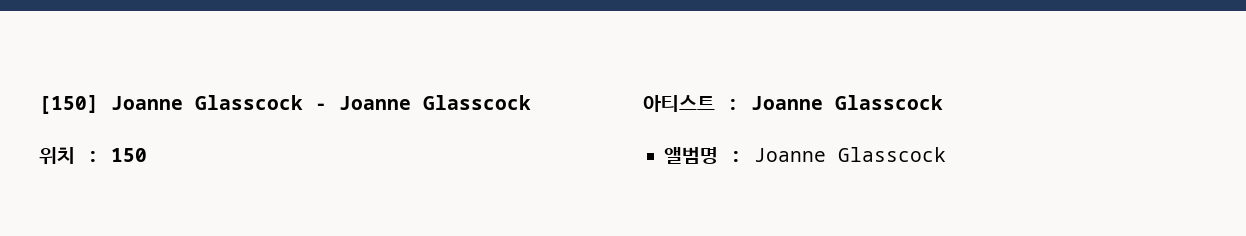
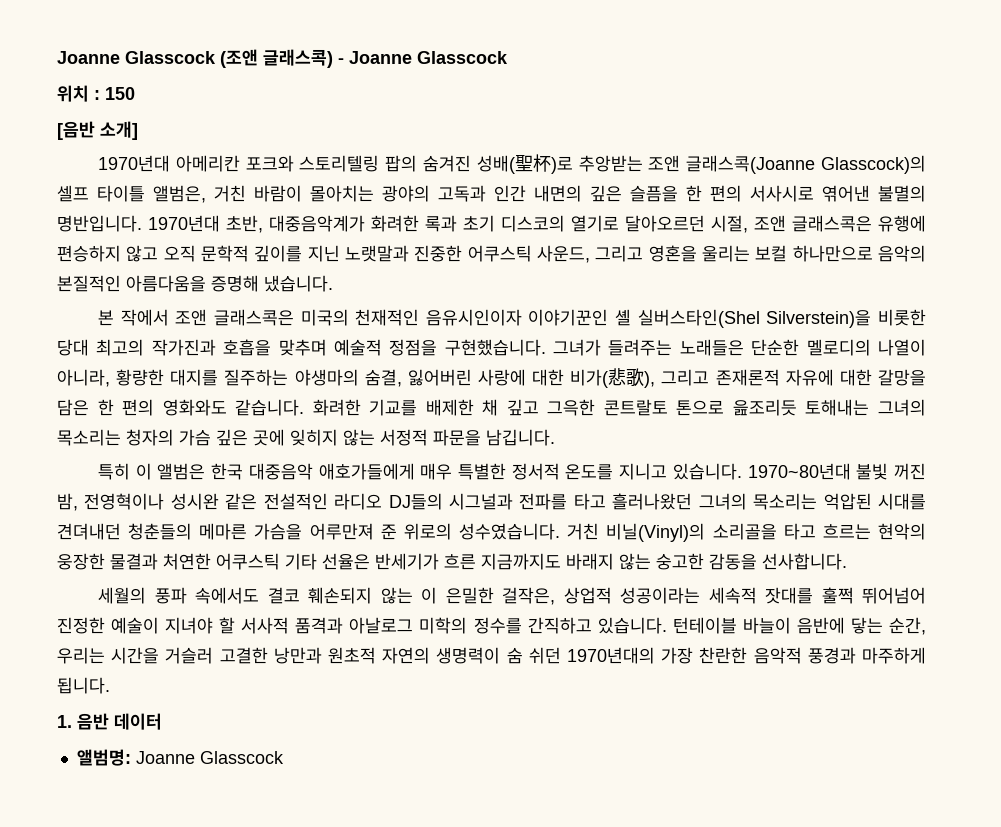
- [150] Joanne Glasscock - Joanne Glasscock
+ Joanne Glasscock (조앤 글래스콕) - Joanne Glasscock
- 아티스트 : Joanne Glasscock
- 앨범명 : Joanne Glasscock
+ [음반 소개]
+ 1970년대 아메리칸 포크와 스토리텔링 팝의 숨겨진 성배(聖杯)로 추앙받는 조앤 글래스콕(Joanne Glasscock)의 셀프 타이틀 앨범은, 거친 바람이 몰아치는 광야의 고독과 인간 내면의 깊은 슬픔을 한 편의 서사시로 엮어낸 불멸의 명반입니다. 1970년대 초반, 대중음악계가 화려한 록과 초기 디스코의 열기로 달아오르던 시절, 조앤 글래스콕은 유행에 편승하지 않고 오직 문학적 깊이를 지닌 노랫말과 진중한 어쿠스틱 사운드, 그리고 영혼을 울리는 보컬 하나만으로 음악의 본질적인 아름다움을 증명해 냈습니다.
+ 본 작에서 조앤 글래스콕은 미국의 천재적인 음유시인이자 이야기꾼인 셸 실버스타인(Shel Silverstein)을 비롯한 당대 최고의 작가진과 호흡을 맞추며 예술적 정점을 구현했습니다. 그녀가 들려주는 노래들은 단순한 멜로디의 나열이 아니라, 황량한 대지를 질주하는 야생마의 숨결, 잃어버린 사랑에 대한 비가(悲歌), 그리고 존재론적 자유에 대한 갈망을 담은 한 편의 영화와도 같습니다. 화려한 기교를 배제한 채 깊고 그윽한 콘트랄토 톤으로 읊조리듯 토해내는 그녀의 목소리는 청자의 가슴 깊은 곳에 잊히지 않는 서정적 파문을 남깁니다.
+ 특히 이 앨범은 한국 대중음악 애호가들에게 매우 특별한 정서적 온도를 지니고 있습니다. 1970~80년대 불빛 꺼진 밤, 전영혁이나 성시완 같은 전설적인 라디오 DJ들의 시그널과 전파를 타고 흘러나왔던 그녀의 목소리는 억압된 시대를 견뎌내던 청춘들의 메마른 가슴을 어루만져 준 위로의 성수였습니다. 거친 비닐(Vinyl)의 소리골을 타고 흐르는 현악의 웅장한 물결과 처연한 어쿠스틱 기타 선율은 반세기가 흐른 지금까지도 바래지 않는 숭고한 감동을 선사합니다.
+ 세월의 풍파 속에서도 결코 훼손되지 않는 이 은밀한 걸작은, 상업적 성공이라는 세속적 잣대를 훌쩍 뛰어넘어 진정한 예술이 지녀야 할 서사적 품격과 아날로그 미학의 정수를 간직하고 있습니다. 턴테이블 바늘이 음반에 닿는 순간, 우리는 시간을 거슬러 고결한 낭만과 원초적 자연의 생명력이 숨 쉬던 1970년대의 가장 찬란한 음악적 풍경과 마주하게 됩니다.
+ 1. 음반 데이터
+ 앨범명: Joanne Glasscock

